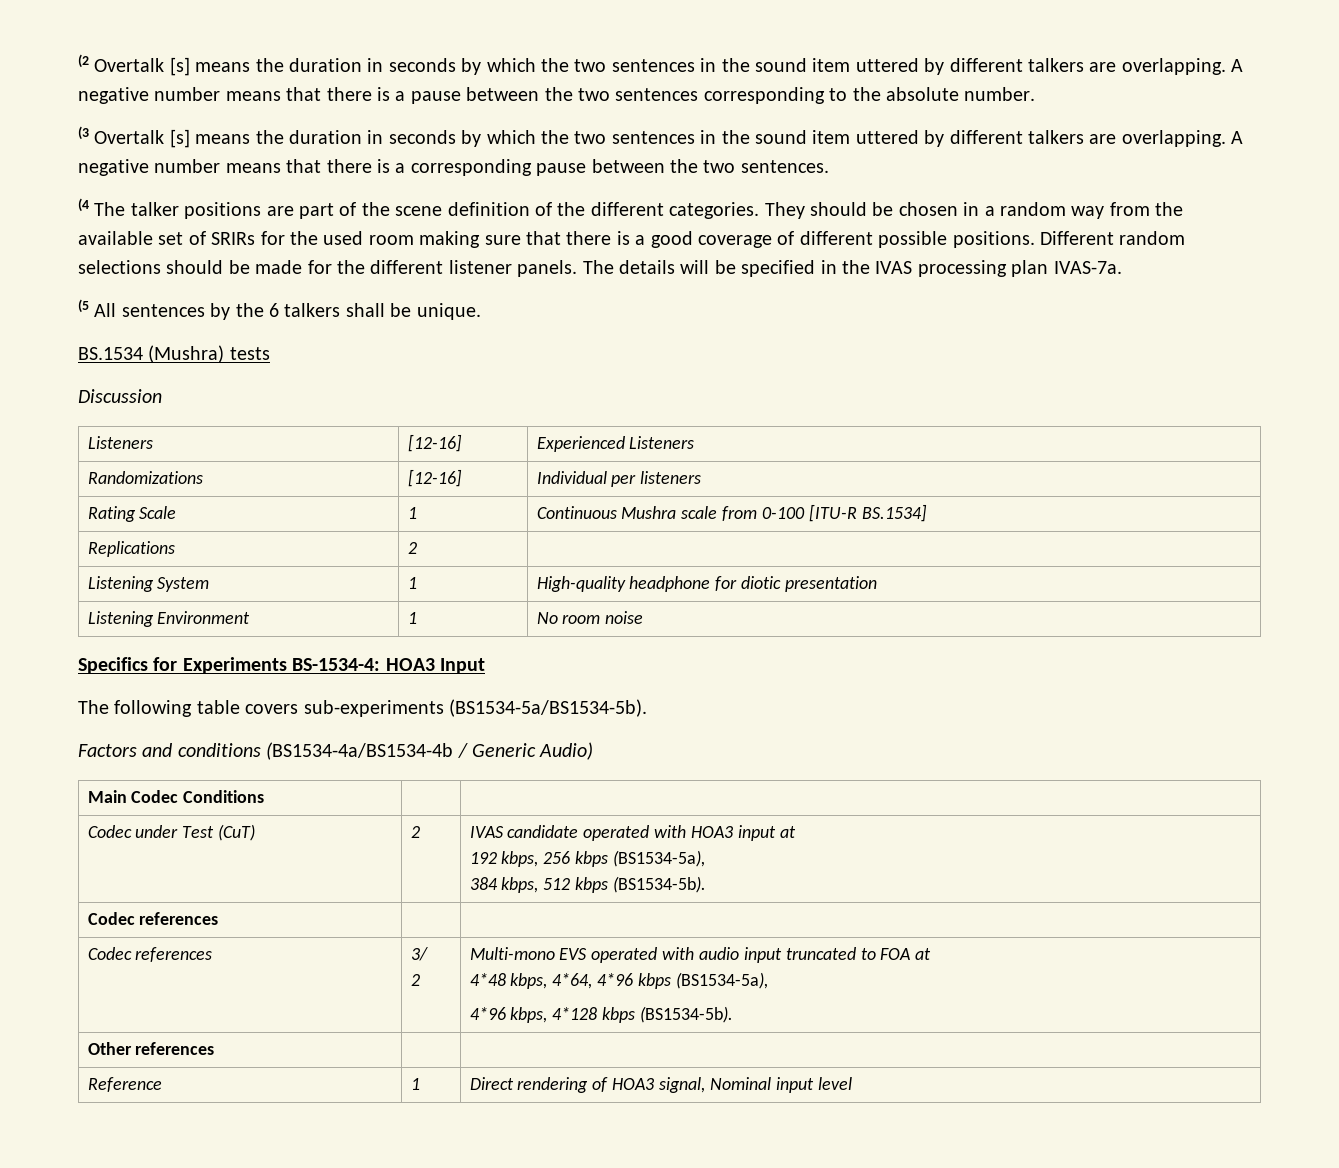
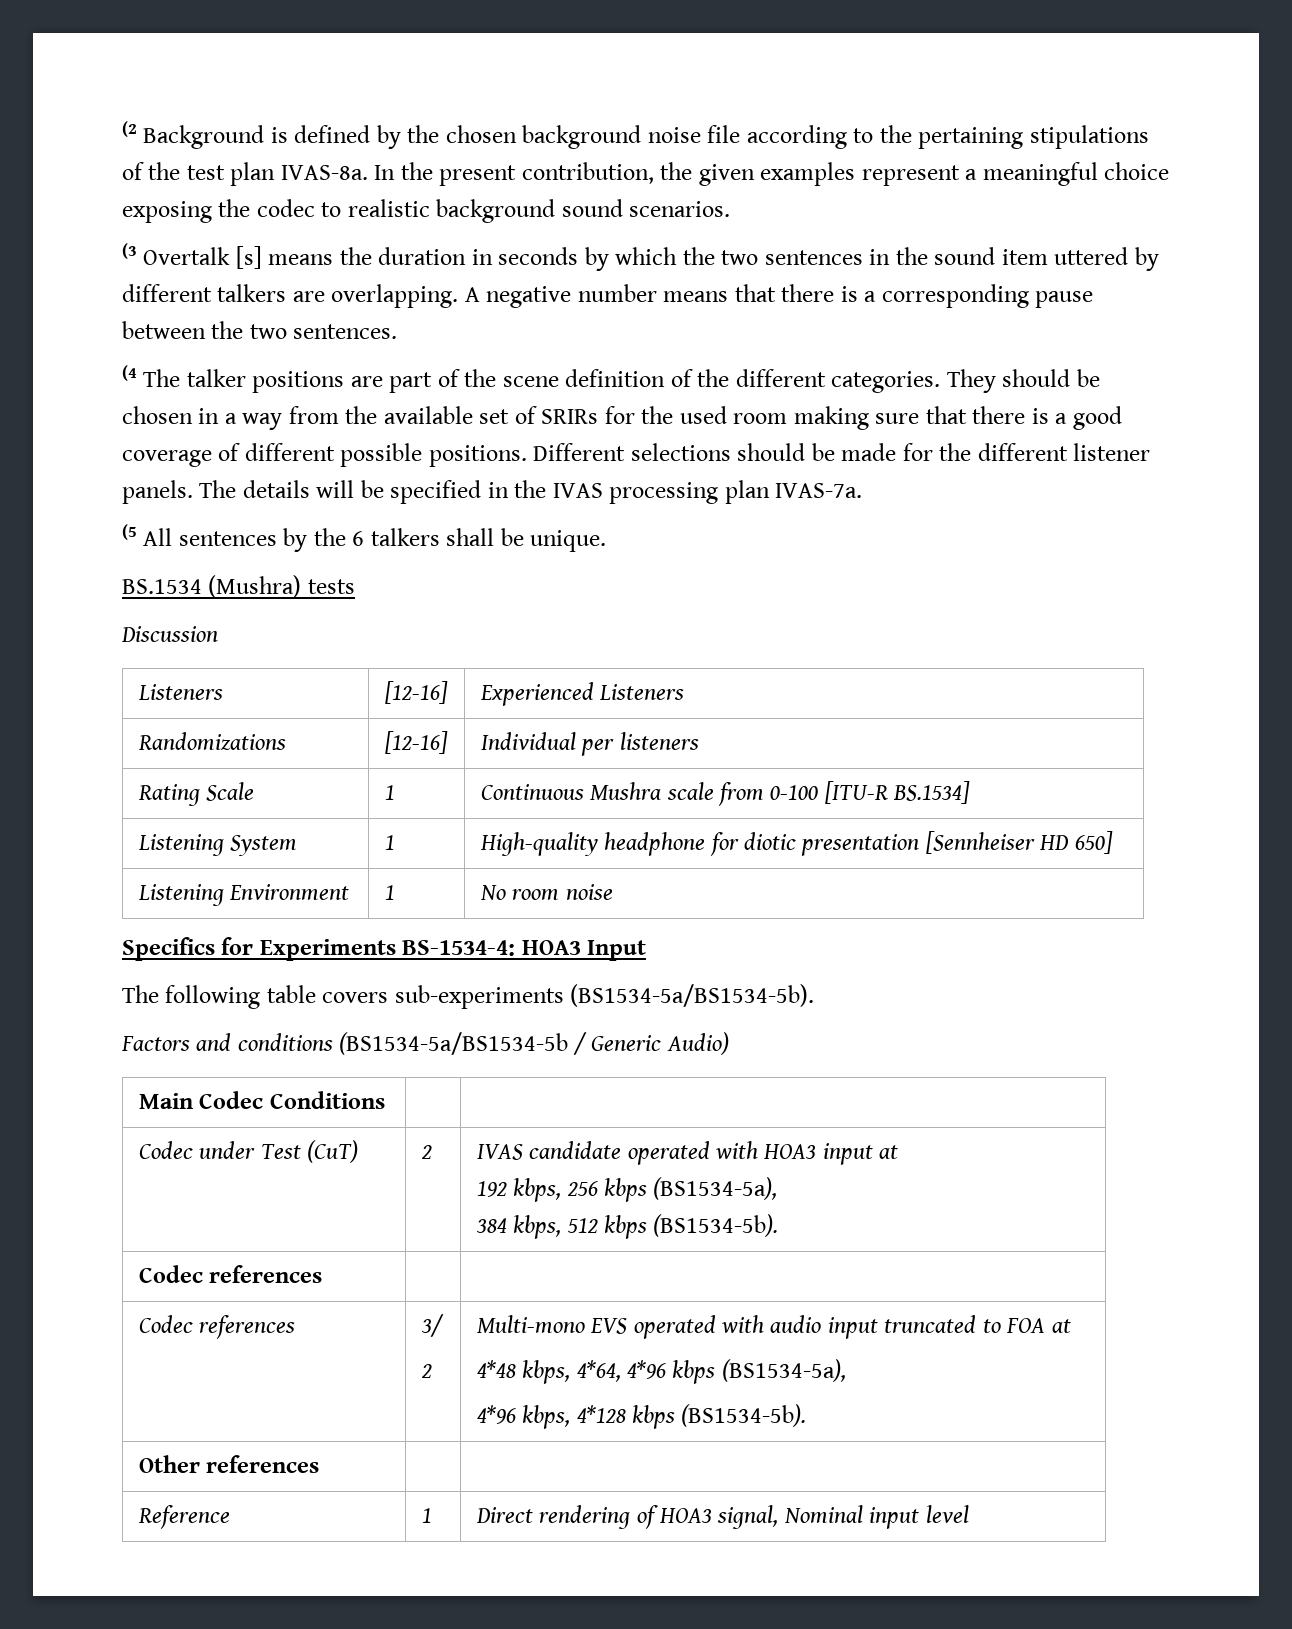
- (2 Overtalk [s] means the duration in seconds by which the two sentences in the sound item uttered by different talkers are overlapping. A negative number means that there is a pause between the two sentences corresponding to the absolute number.
+ (2 Background is defined by the chosen background noise file according to the pertaining stipulations of the test plan IVAS-8a. In the present contribution, the given examples represent a meaningful choice exposing the codec to realistic background sound scenarios.
- They should be chosen in a random way from the available set of SRIRs for the used room making sure that there is a good coverage of different possible positions.
+ They should be chosen in a way from the available set of SRIRs for the used room making sure that there is a good coverage of different possible positions.
- Different random selections should be made for the different listener panels.
+ Different selections should be made for the different listener panels.
- Replications | 2 |
- Listening System | 1 | High-quality headphone for diotic presentation
+ Listening System | 1 | High-quality headphone for diotic presentation [Sennheiser HD 650]
- Factors and conditions (BS1534-4a/BS1534-4b / Generic Audio)
+ Factors and conditions (BS1534-5a/BS1534-5b / Generic Audio)

